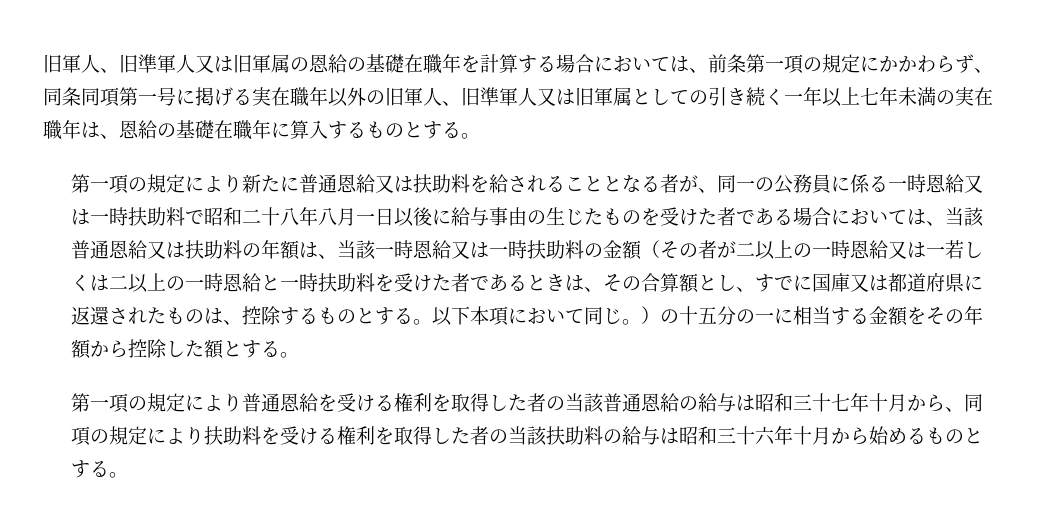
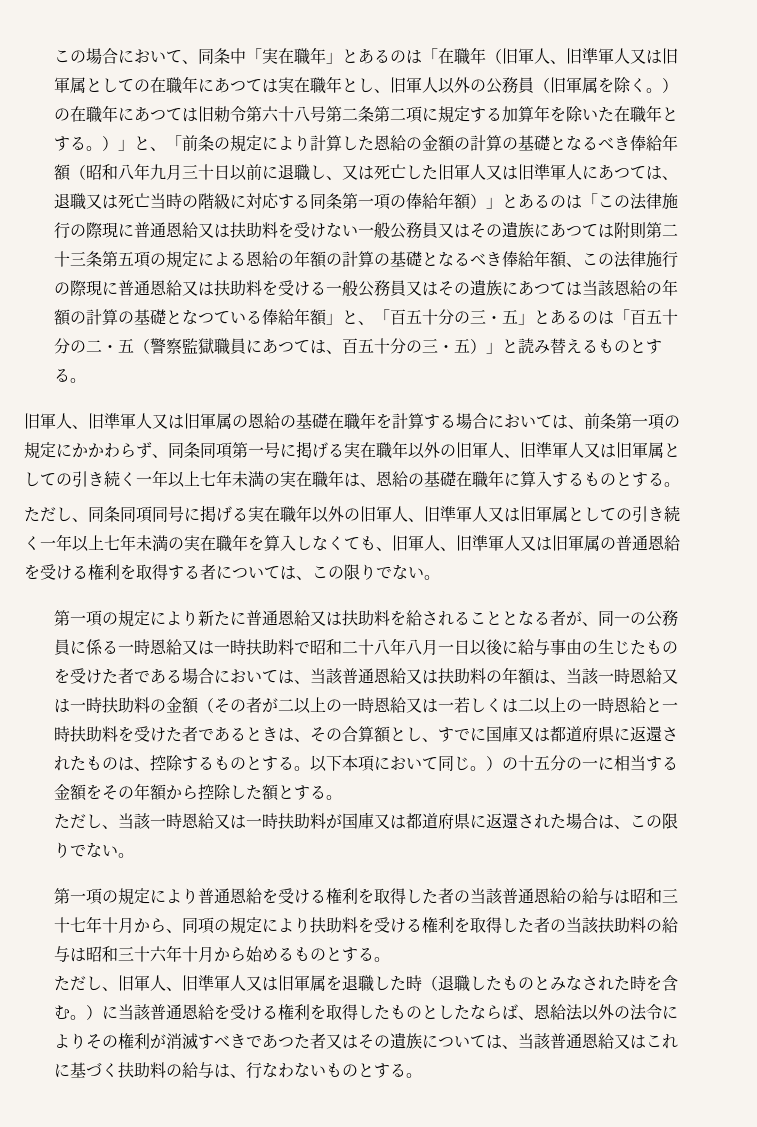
+ この場合において、同条中「実在職年」とあるのは「在職年（旧軍人、旧準軍人又は旧軍属としての在職年にあつては実在職年とし、旧軍人以外の公務員（旧軍属を除く。）の在職年にあつては旧勅令第六十八号第二条第二項に規定する加算年を除いた在職年とする。）」と、「前条の規定により計算した恩給の金額の計算の基礎となるべき俸給年額（昭和八年九月三十日以前に退職し、又は死亡した旧軍人又は旧準軍人にあつては、退職又は死亡当時の階級に対応する同条第一項の俸給年額）」とあるのは「この法律施行の際現に普通恩給又は扶助料を受けない一般公務員又はその遺族にあつては附則第二十三条第五項の規定による恩給の年額の計算の基礎となるべき俸給年額、この法律施行の際現に普通恩給又は扶助料を受ける一般公務員又はその遺族にあつては当該恩給の年額の計算の基礎となつている俸給年額」と、「百五十分の三・五」とあるのは「百五十分の二・五（警察監獄職員にあつては、百五十分の三・五）」と読み替えるものとする。
+ ただし、同条同項同号に掲げる実在職年以外の旧軍人、旧準軍人又は旧軍属としての引き続く一年以上七年未満の実在職年を算入しなくても、旧軍人、旧準軍人又は旧軍属の普通恩給を受ける権利を取得する者については、この限りでない。
+ ただし、当該一時恩給又は一時扶助料が国庫又は都道府県に返還された場合は、この限りでない。
+ ただし、旧軍人、旧準軍人又は旧軍属を退職した時（退職したものとみなされた時を含む。）に当該普通恩給を受ける権利を取得したものとしたならば、恩給法以外の法令によりその権利が消滅すべきであつた者又はその遺族については、当該普通恩給又はこれに基づく扶助料の給与は、行なわないものとする。

